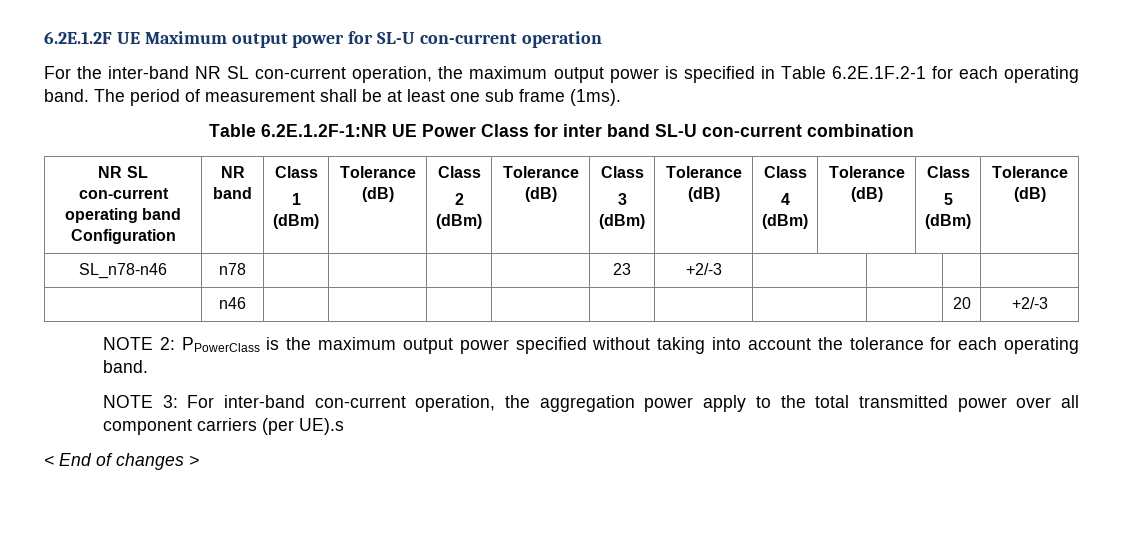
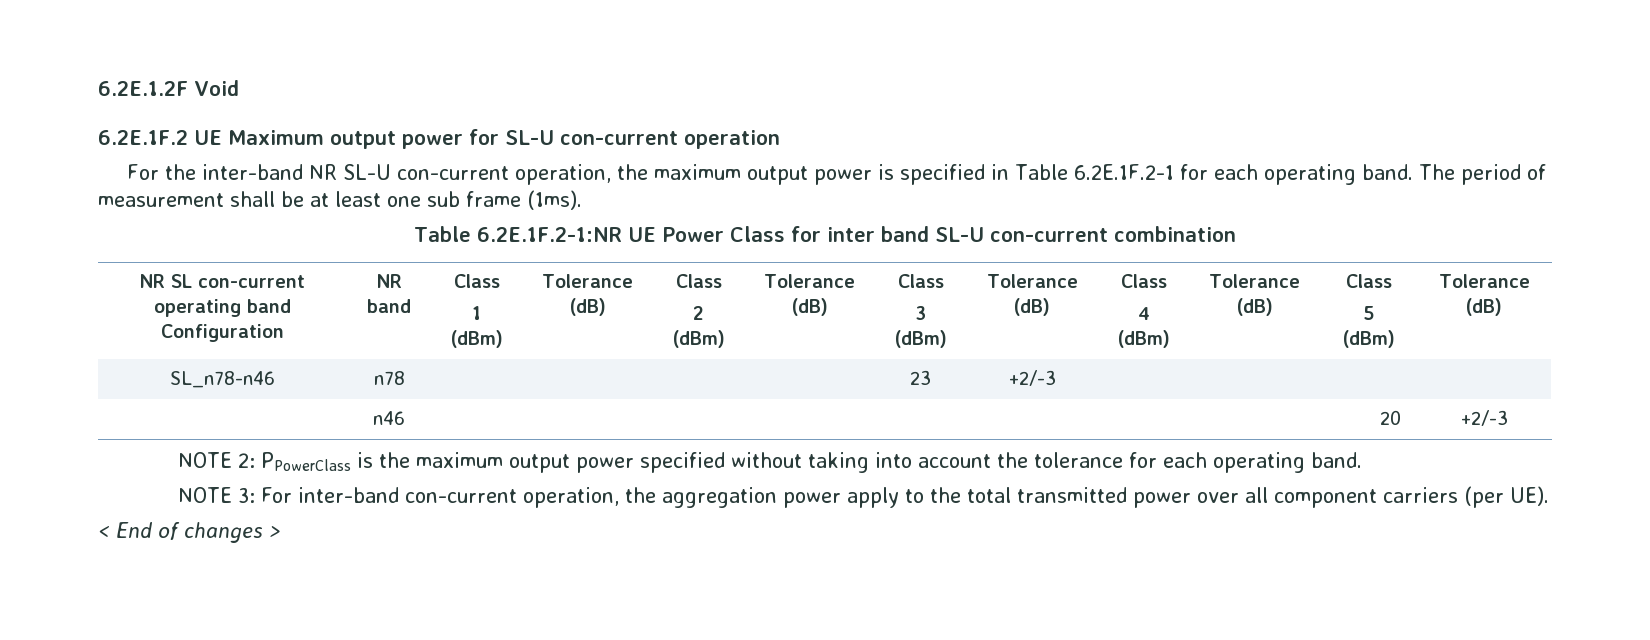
- 6.2E.1.2F UE Maximum output power for SL-U con-current operation
+ 6.2E.1.2F Void
+ 6.2E.1F.2 UE Maximum output power for SL-U con-current operation
- For the inter-band NR SL con-current operation, the maximum output power is specified in Table 6.2E.1F.2-1 for each operating band.
+ For the inter-band NR SL-U con-current operation, the maximum output power is specified in Table 6.2E.1F.2-1 for each operating band.
- Table 6.2E.1.2F-1:NR UE Power Class for inter band SL-U con-current combination
+ Table 6.2E.1F.2-1:NR UE Power Class for inter band SL-U con-current combination
- NOTE 3: For inter-band con-current operation, the aggregation power apply to the total transmitted power over all component carriers (per UE).s
+ NOTE 3: For inter-band con-current operation, the aggregation power apply to the total transmitted power over all component carriers (per UE).

